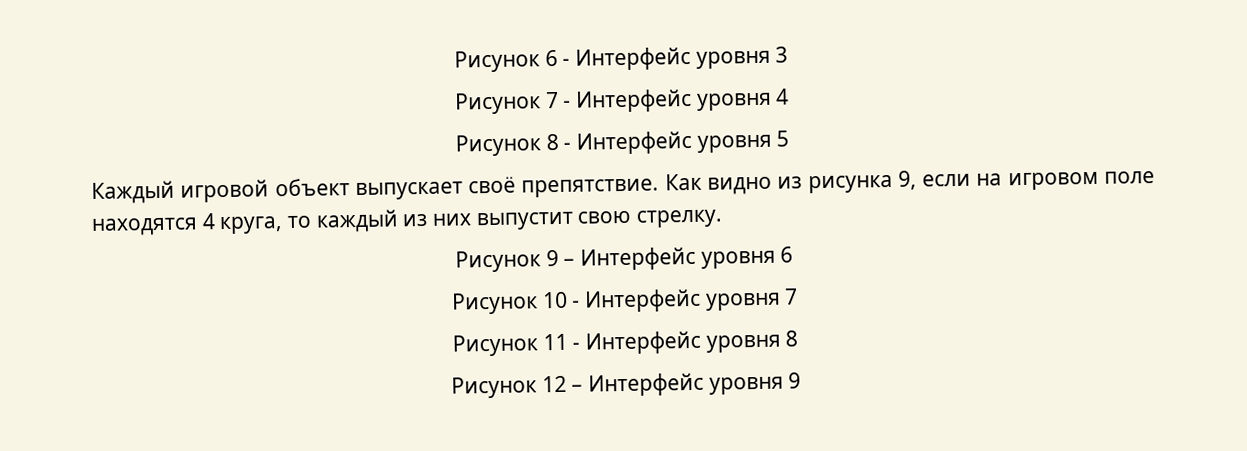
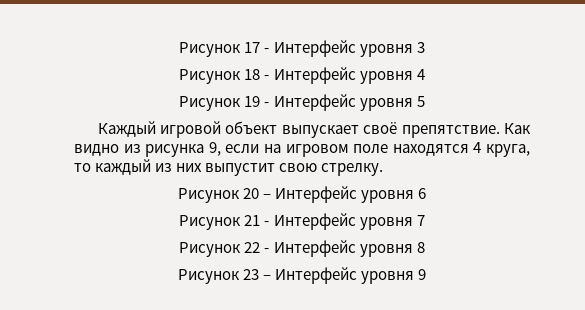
- Рисунок 6 - Интерфейс уровня 3
+ Рисунок 17 - Интерфейс уровня 3
- Рисунок 7 - Интерфейс уровня 4
+ Рисунок 18 - Интерфейс уровня 4
- Рисунок 8 - Интерфейс уровня 5
+ Рисунок 19 - Интерфейс уровня 5
- Рисунок 9 – Интерфейс уровня 6
+ Рисунок 20 – Интерфейс уровня 6
- Рисунок 10 - Интерфейс уровня 7
+ Рисунок 21 - Интерфейс уровня 7
- Рисунок 11 - Интерфейс уровня 8
+ Рисунок 22 - Интерфейс уровня 8
- Рисунок 12 – Интерфейс уровня 9
+ Рисунок 23 – Интерфейс уровня 9

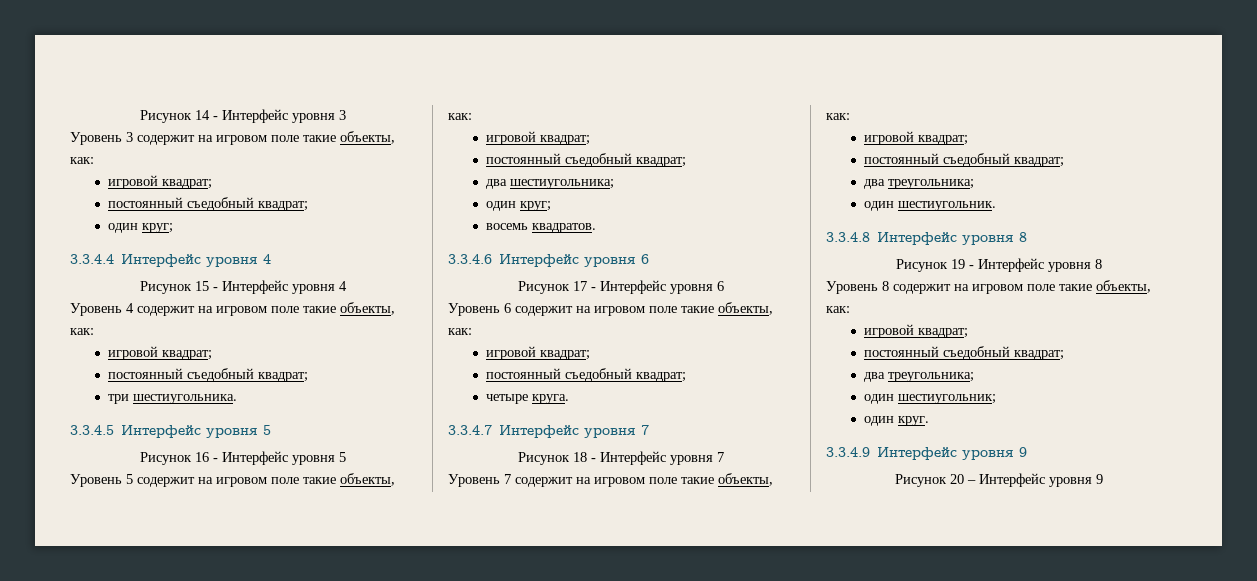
- Рисунок 17 - Интерфейс уровня 3
+ Рисунок 14 - Интерфейс уровня 3
+ Уровень 3 содержит на игровом поле такие объекты, как:
+ игровой квадрат;
+ постоянный съедобный квадрат;
+ один круг;
+ 3.3.4.4 Интерфейс уровня 4
+ Рисунок 15 - Интерфейс уровня 4
+ Уровень 4 содержит на игровом поле такие объекты, как:
+ игровой квадрат;
+ постоянный съедобный квадрат;
+ три шестиугольника.
+ 3.3.4.5 Интерфейс уровня 5
+ Рисунок 16 - Интерфейс уровня 5
+ Уровень 5 содержит на игровом поле такие объекты, как:
+ игровой квадрат;
+ постоянный съедобный квадрат;
+ два шестиугольника;
+ один круг;
+ восемь квадратов.
+ 3.3.4.6 Интерфейс уровня 6
+ Рисунок 17 - Интерфейс уровня 6
+ Уровень 6 содержит на игровом поле такие объекты, как:
+ игровой квадрат;
+ постоянный съедобный квадрат;
+ четыре круга.
+ 3.3.4.7 Интерфейс уровня 7
- Рисунок 18 - Интерфейс уровня 4
+ Рисунок 18 - Интерфейс уровня 7
+ Уровень 7 содержит на игровом поле такие объекты, как:
+ игровой квадрат;
+ постоянный съедобный квадрат;
+ два треугольника;
+ один шестиугольник.
+ 3.3.4.8 Интерфейс уровня 8
- Рисунок 19 - Интерфейс уровня 5
- Каждый игровой объект выпускает своё препятствие. Как видно из рисунка 9, если на игровом поле находятся 4 круга, то каждый из них выпустит свою стрелку.
+ Рисунок 19 - Интерфейс уровня 8
+ Уровень 8 содержит на игровом поле такие объекты, как:
+ игровой квадрат;
+ постоянный съедобный квадрат;
+ два треугольника;
+ один шестиугольник;
+ один круг.
+ 3.3.4.9 Интерфейс уровня 9
- Рисунок 20 – Интерфейс уровня 6
- Рисунок 21 - Интерфейс уровня 7
- Рисунок 22 - Интерфейс уровня 8
- Рисунок 23 – Интерфейс уровня 9
+ Рисунок 20 – Интерфейс уровня 9

